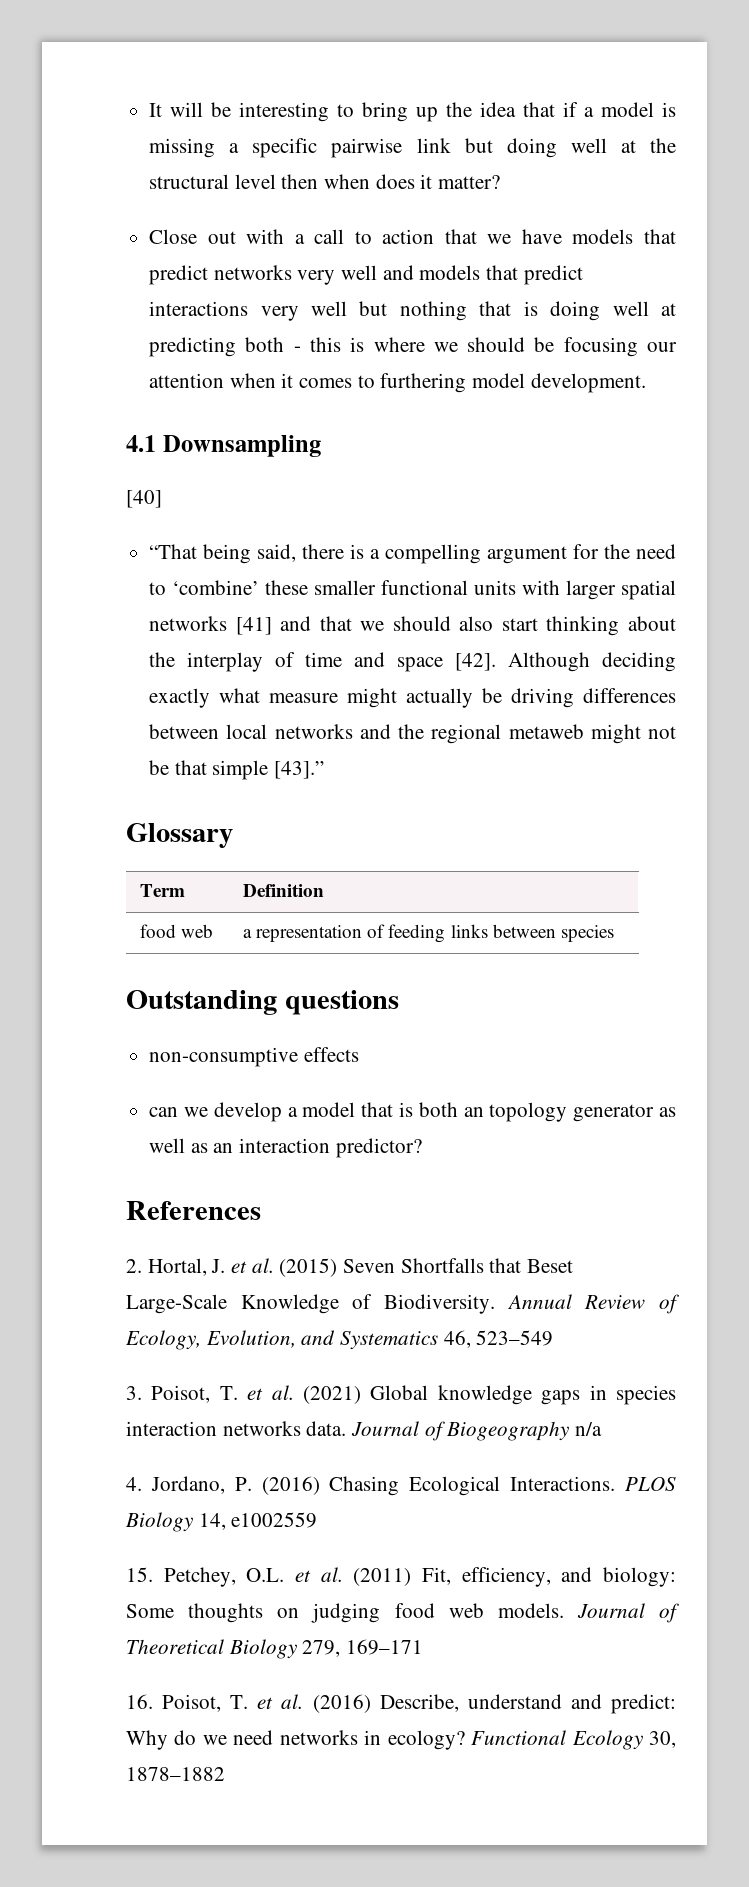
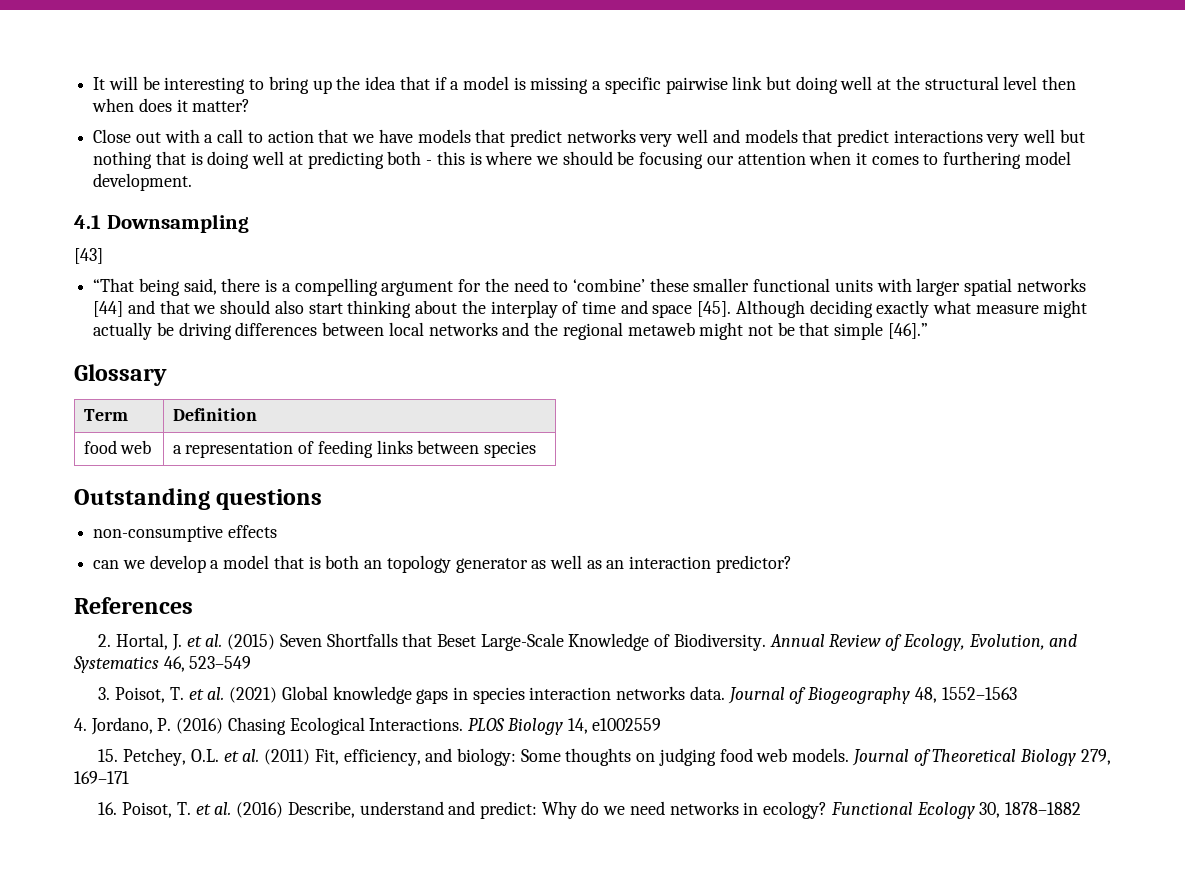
- [40]
+ [43]
- “That being said, there is a compelling argument for the need to ‘combine’ these smaller functional units with larger spatial networks [41] and that we should also start thinking about the interplay of time and space [42].
+ “That being said, there is a compelling argument for the need to ‘combine’ these smaller functional units with larger spatial networks [44] and that we should also start thinking about the interplay of time and space [45].
- Although deciding exactly what measure might actually be driving differences between local networks and the regional metaweb might not be that simple [43].”
+ Although deciding exactly what measure might actually be driving differences between local networks and the regional metaweb might not be that simple [46].”
- Journal of Biogeography n/a
+ Journal of Biogeography 48, 1552–1563

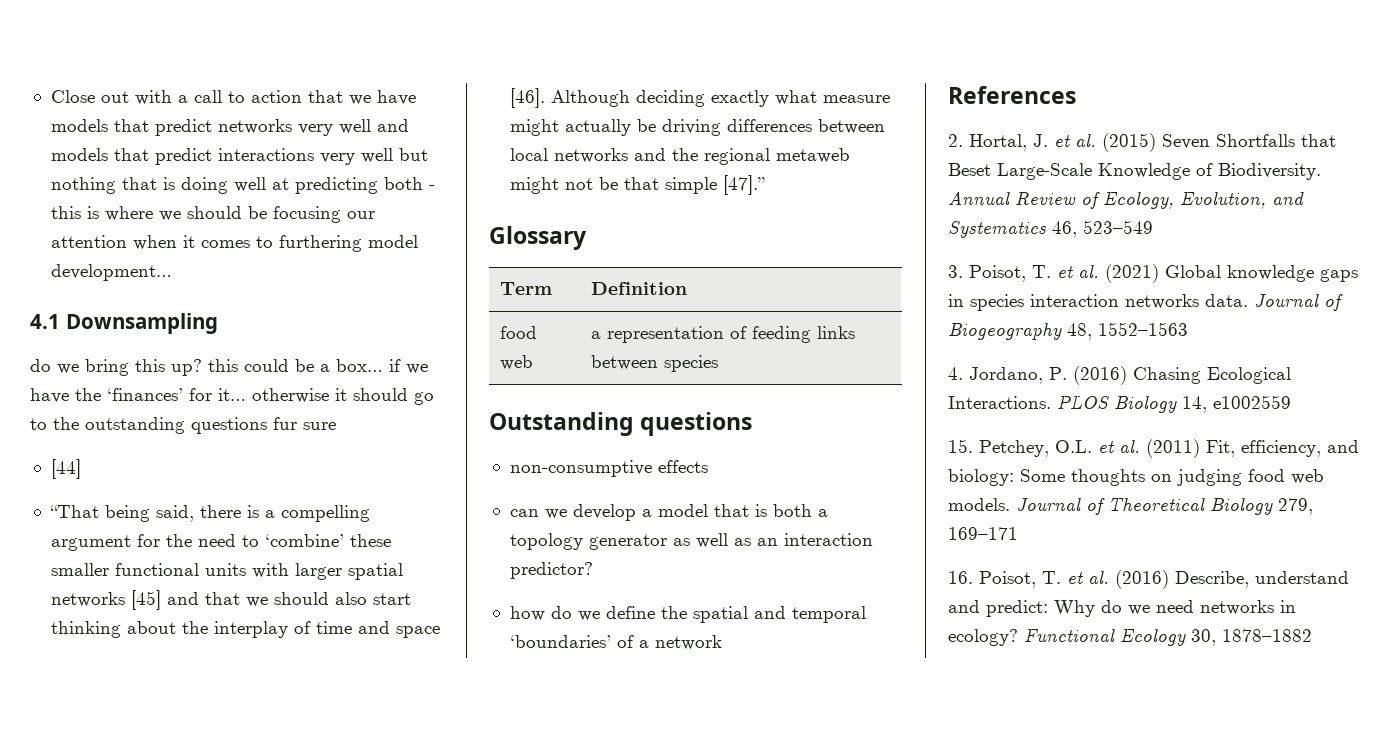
- It will be interesting to bring up the idea that if a model is missing a specific pairwise link but doing well at the structural level then when does it matter?
- Close out with a call to action that we have models that predict networks very well and models that predict interactions very well but nothing that is doing well at predicting both - this is where we should be focusing our attention when it comes to furthering model development.
+ Close out with a call to action that we have models that predict networks very well and models that predict interactions very well but nothing that is doing well at predicting both - this is where we should be focusing our attention when it comes to furthering model development…
- [43]
+ do we bring this up? this could be a box… if we have the ‘finances’ for it… otherwise it should go to the outstanding questions fur sure
+ [44]
- “That being said, there is a compelling argument for the need to ‘combine’ these smaller functional units with larger spatial networks [44] and that we should also start thinking about the interplay of time and space [45].
+ “That being said, there is a compelling argument for the need to ‘combine’ these smaller functional units with larger spatial networks [45] and that we should also start thinking about the interplay of time and space [46].
- Although deciding exactly what measure might actually be driving differences between local networks and the regional metaweb might not be that simple [46].”
+ Although deciding exactly what measure might actually be driving differences between local networks and the regional metaweb might not be that simple [47].”
- can we develop a model that is both an topology generator as well as an interaction predictor?
+ can we develop a model that is both a topology generator as well as an interaction predictor?
+ how do we define the spatial and temporal ‘boundaries’ of a network

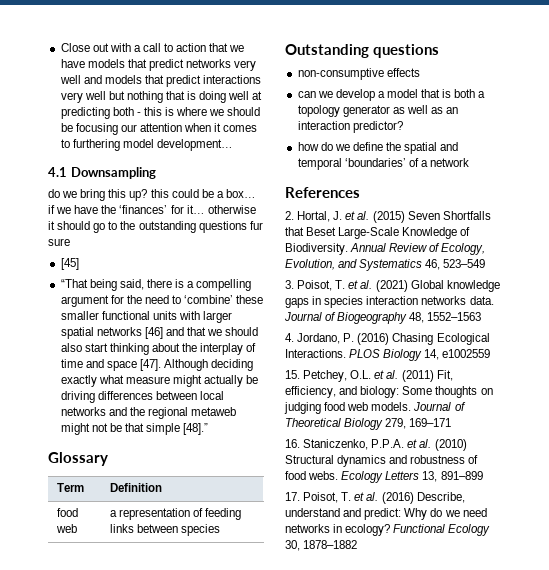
- [44]
+ [45]
- “That being said, there is a compelling argument for the need to ‘combine’ these smaller functional units with larger spatial networks [45] and that we should also start thinking about the interplay of time and space [46].
+ “That being said, there is a compelling argument for the need to ‘combine’ these smaller functional units with larger spatial networks [46] and that we should also start thinking about the interplay of time and space [47].
- Although deciding exactly what measure might actually be driving differences between local networks and the regional metaweb might not be that simple [47].”
+ Although deciding exactly what measure might actually be driving differences between local networks and the regional metaweb might not be that simple [48].”
- 16. Poisot, T. et al. (2016) Describe, understand and predict: Why do we need networks in ecology?
+ 16. Staniczenko, P.P.A. et al. (2010) Structural dynamics and robustness of food webs. Ecology Letters 13, 891–899
+ 17. Poisot, T. et al. (2016) Describe, understand and predict: Why do we need networks in ecology?

